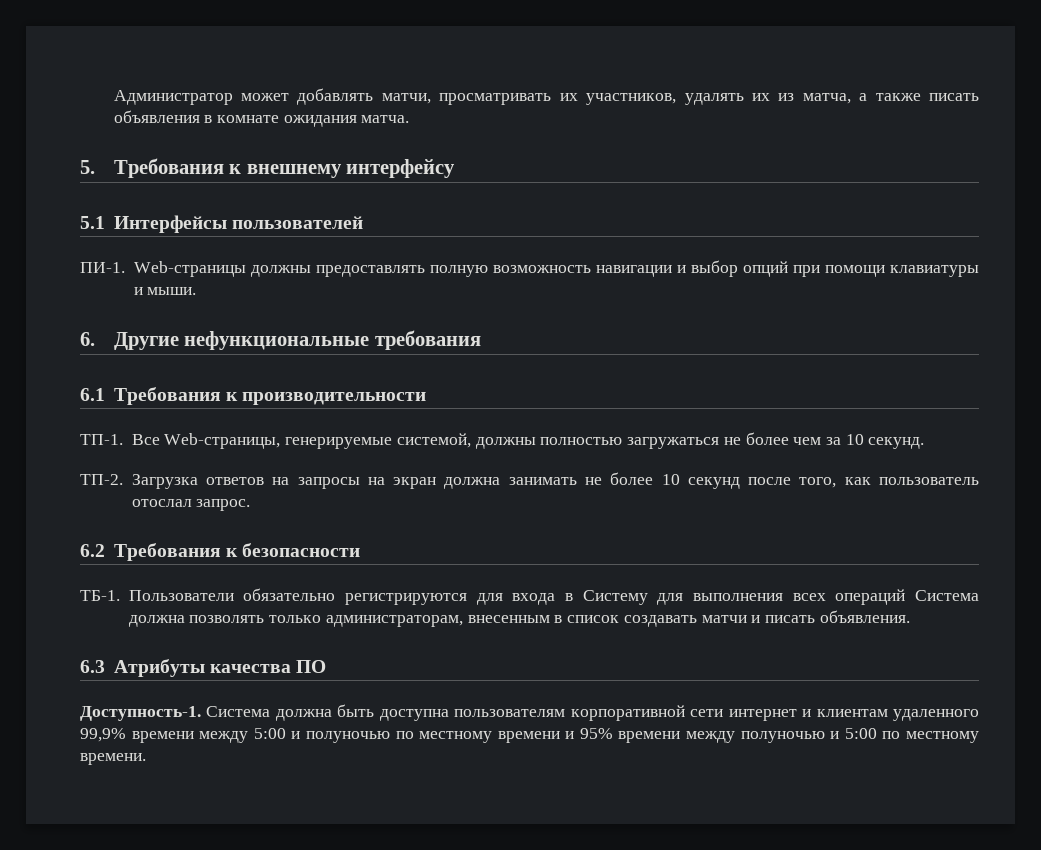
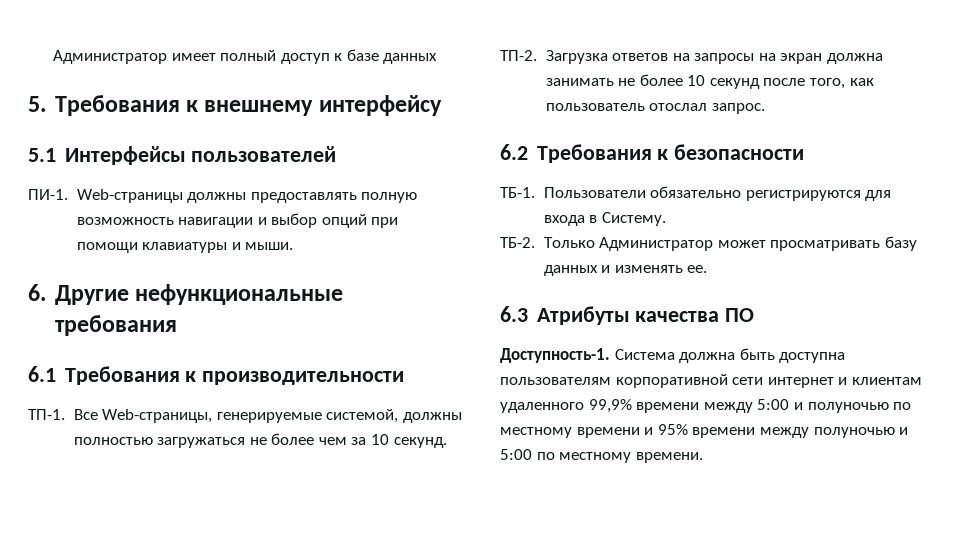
- Администратор может добавлять матчи, просматривать их участников, удалять их из матча, а также писать объявления в комнате ожидания матча.
+ Администратор имеет полный доступ к базе данных
- Пользователи обязательно регистрируются для входа в Систему для выполнения всех операций Система должна позволять только администраторам, внесенным в список создавать матчи и писать объявления.
+ Пользователи обязательно регистрируются для входа в Систему.
+ ТБ-2. Только Администратор может просматривать базу данных и изменять ее.

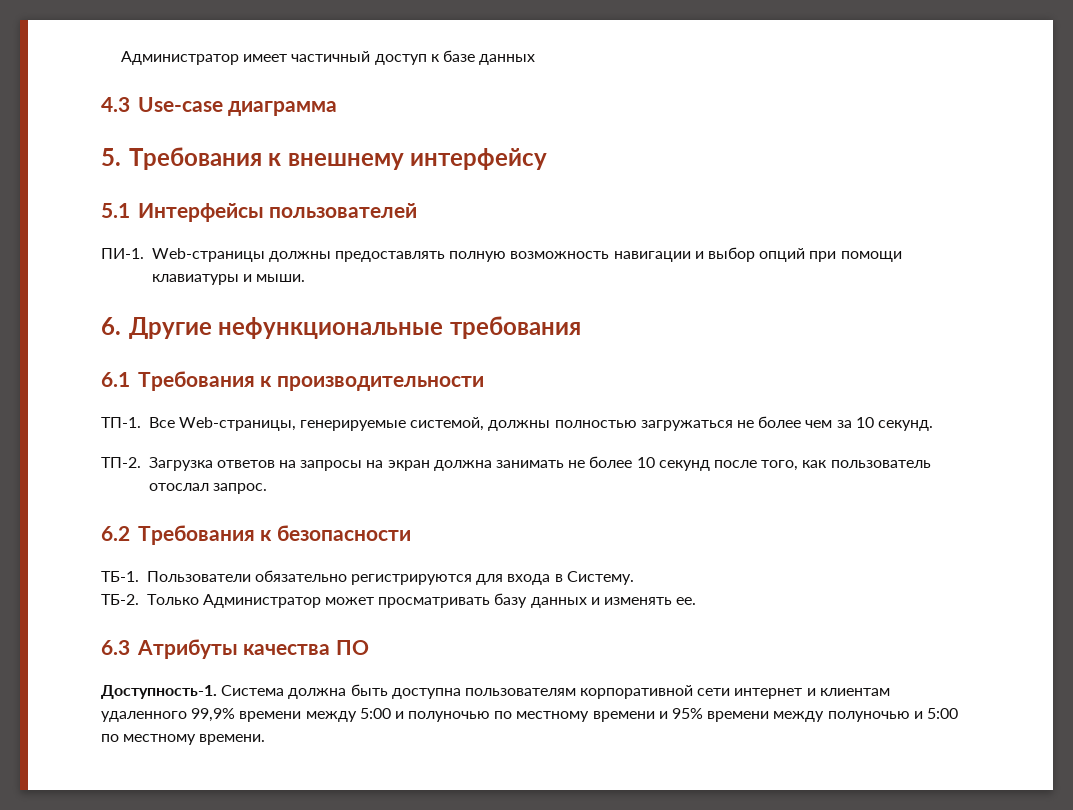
- Администратор имеет полный доступ к базе данных
+ Администратор имеет частичный доступ к базе данных
+ 4.3 Use-case диаграмма

